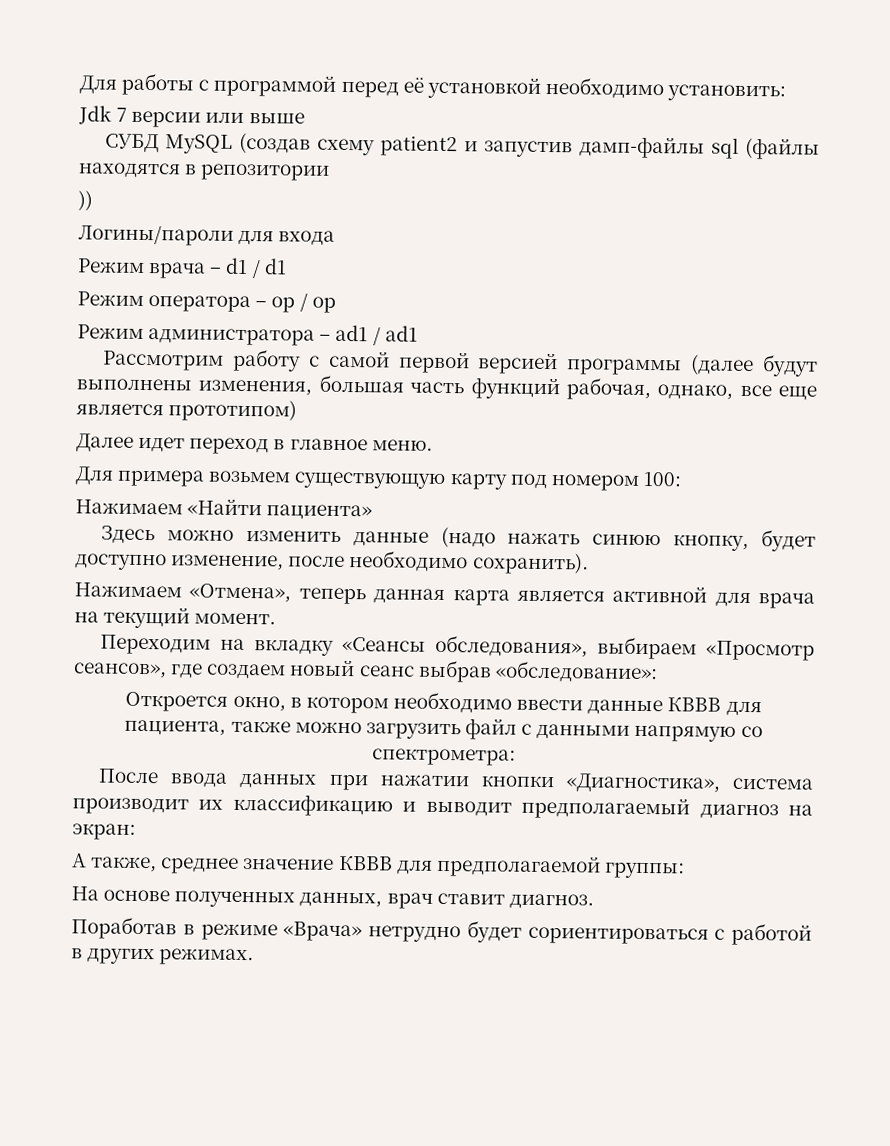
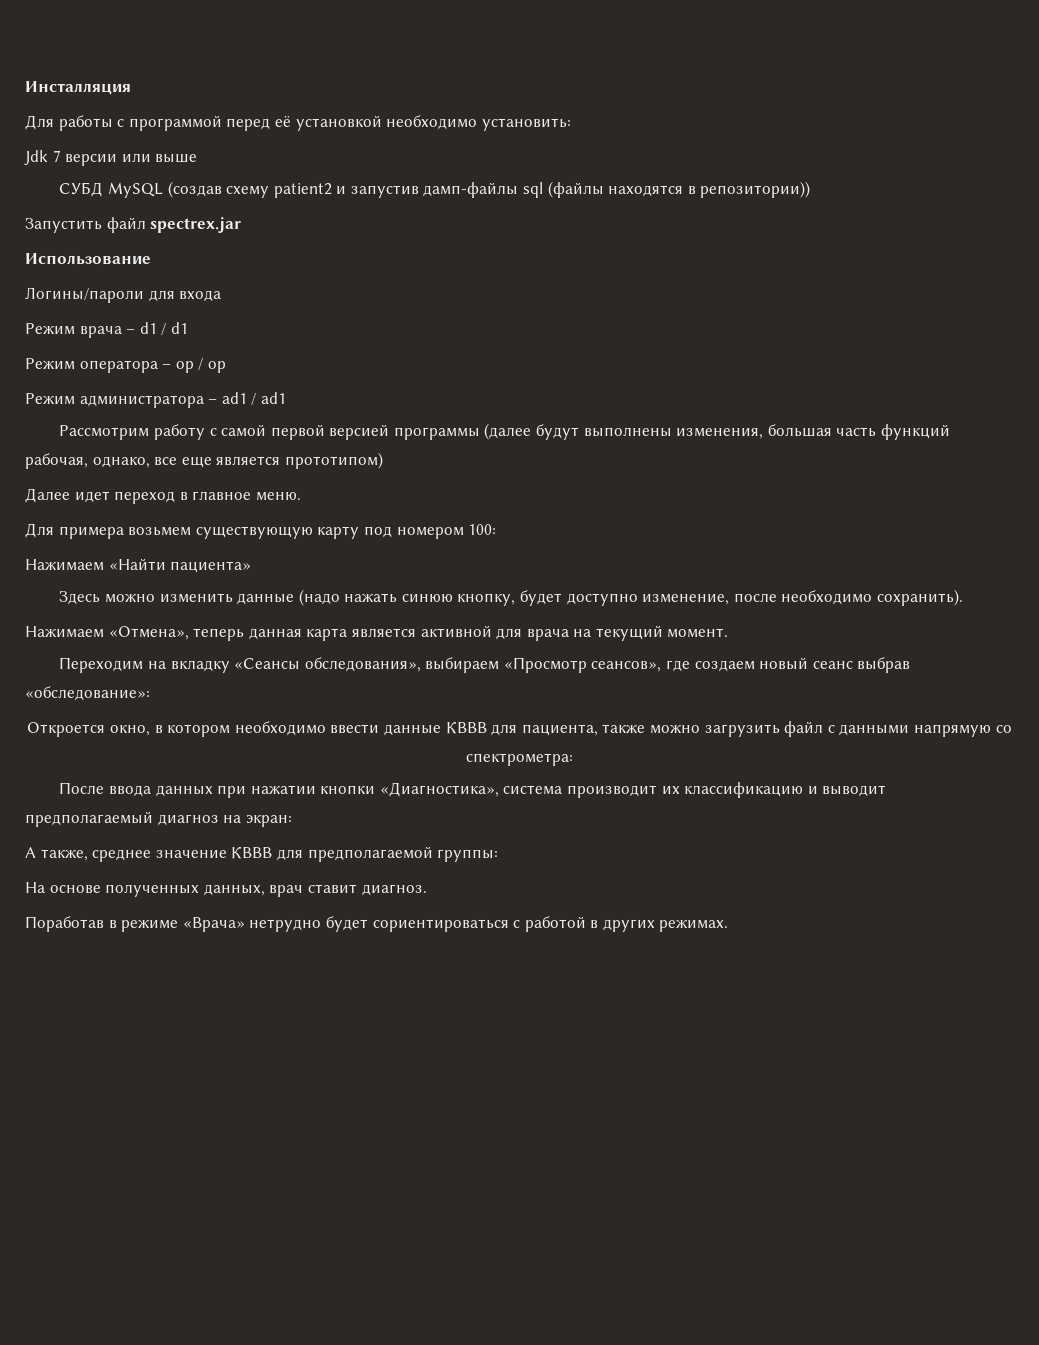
+ Инсталляция
- СУБД MySQL (создав схему patient2 и запустив дамп-файлы sql (файлы находятся в репозитории
- ))
+ СУБД MySQL (создав схему patient2 и запустив дамп-файлы sql (файлы находятся в репозитории))
+ Запустить файл spectrex.jar
+ Использование

